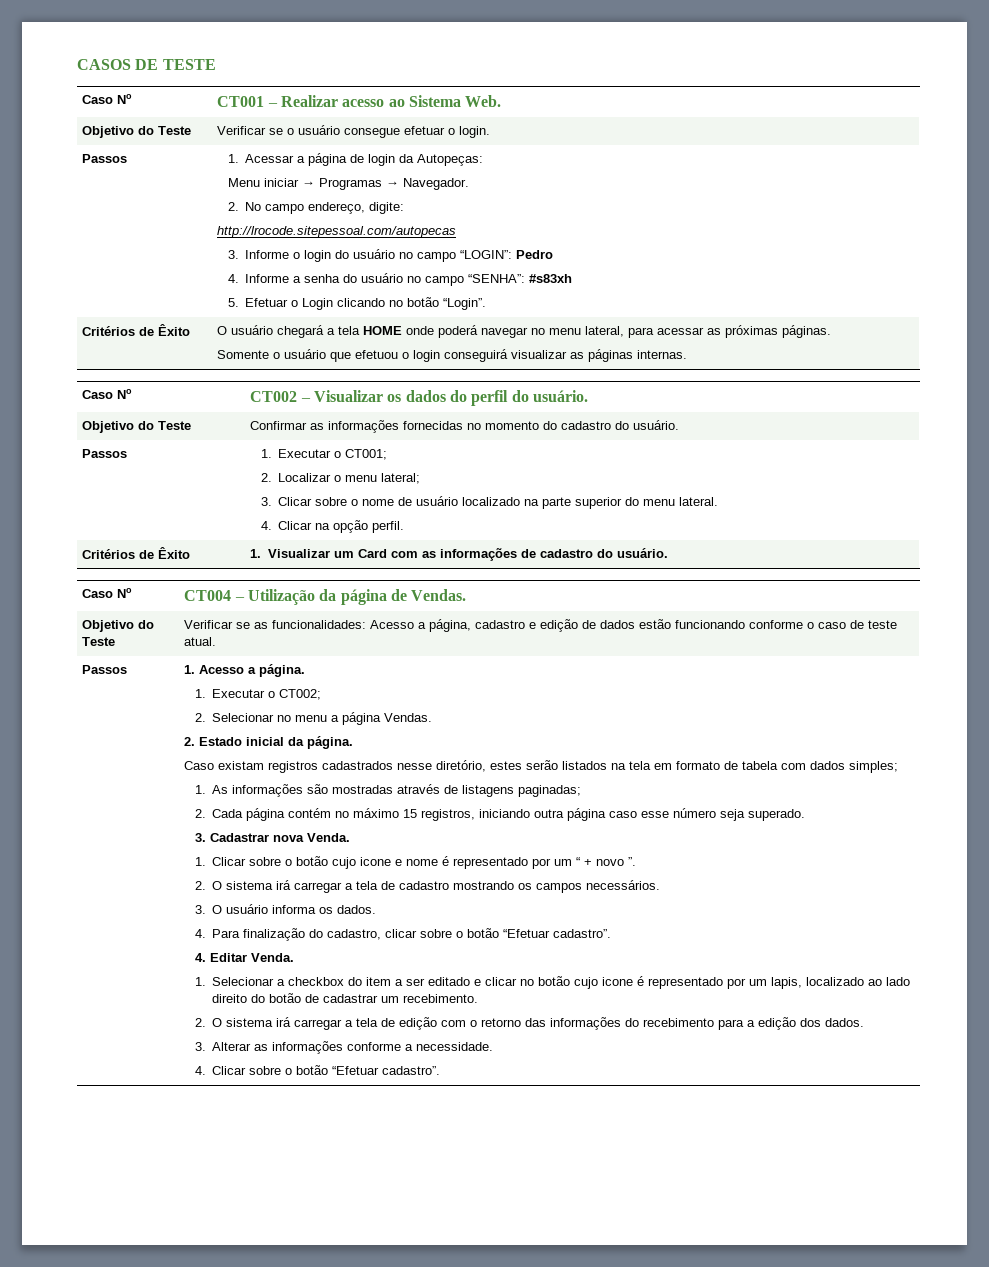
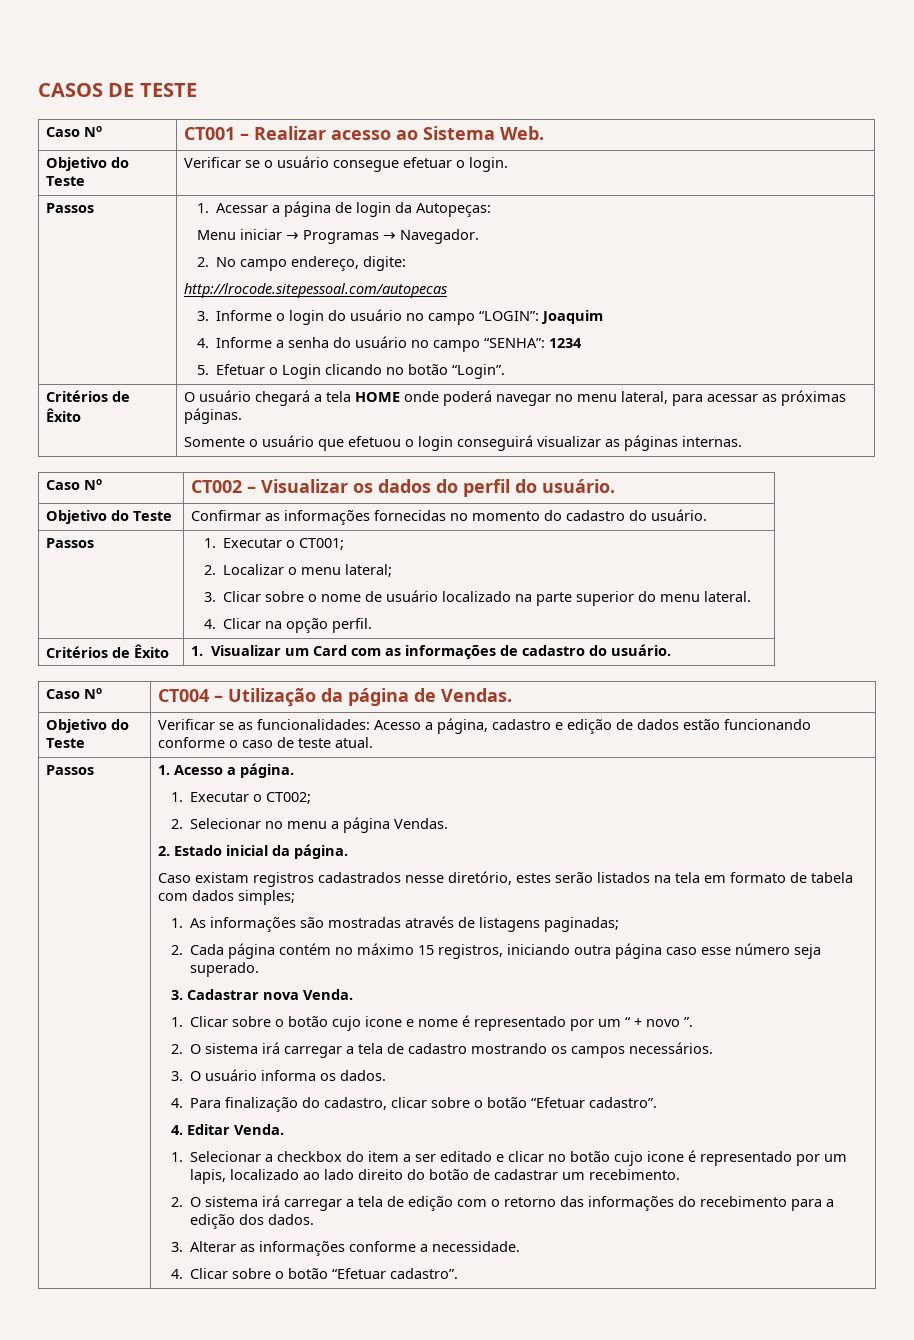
- 3. Informe o login do usuário no campo “LOGIN”: Pedro
+ 3. Informe o login do usuário no campo “LOGIN”: Joaquim
- 4. Informe a senha do usuário no campo “SENHA”: #s83xh
+ 4. Informe a senha do usuário no campo “SENHA”: 1234

